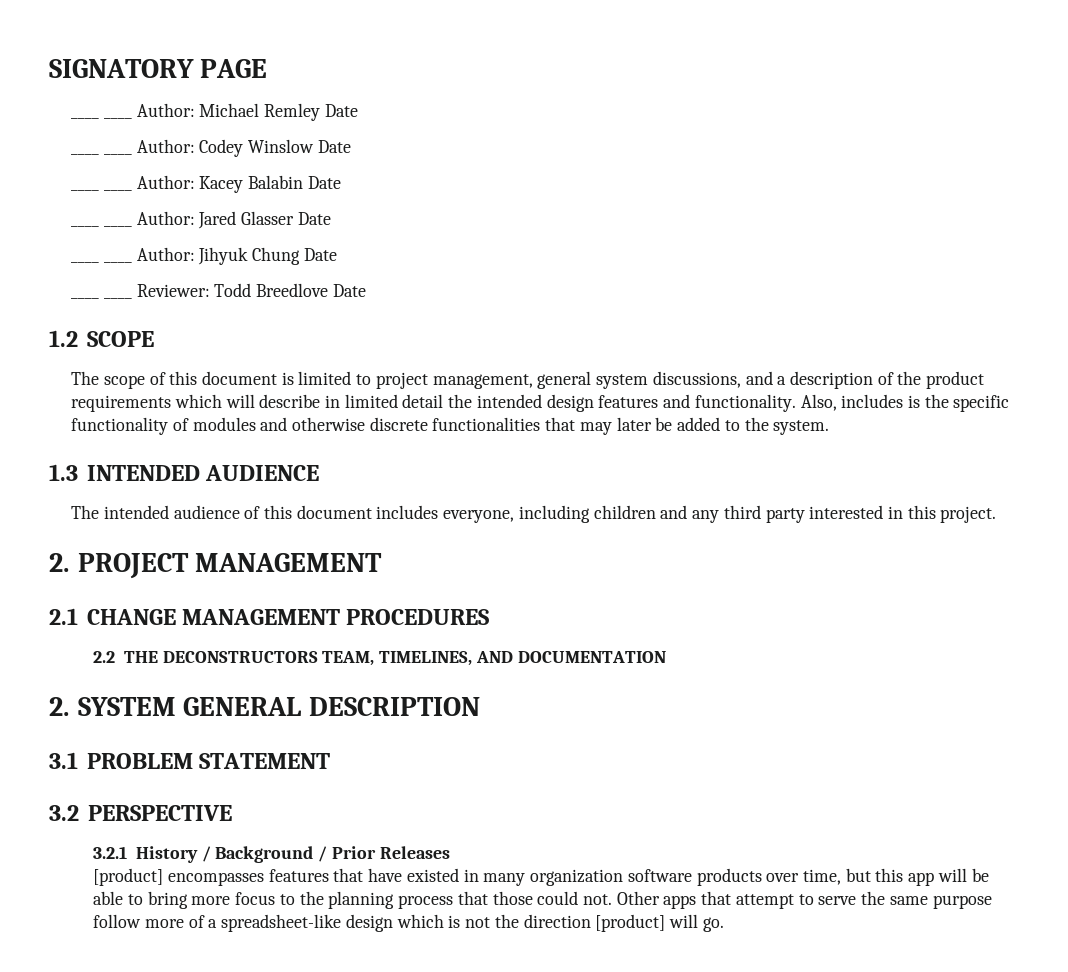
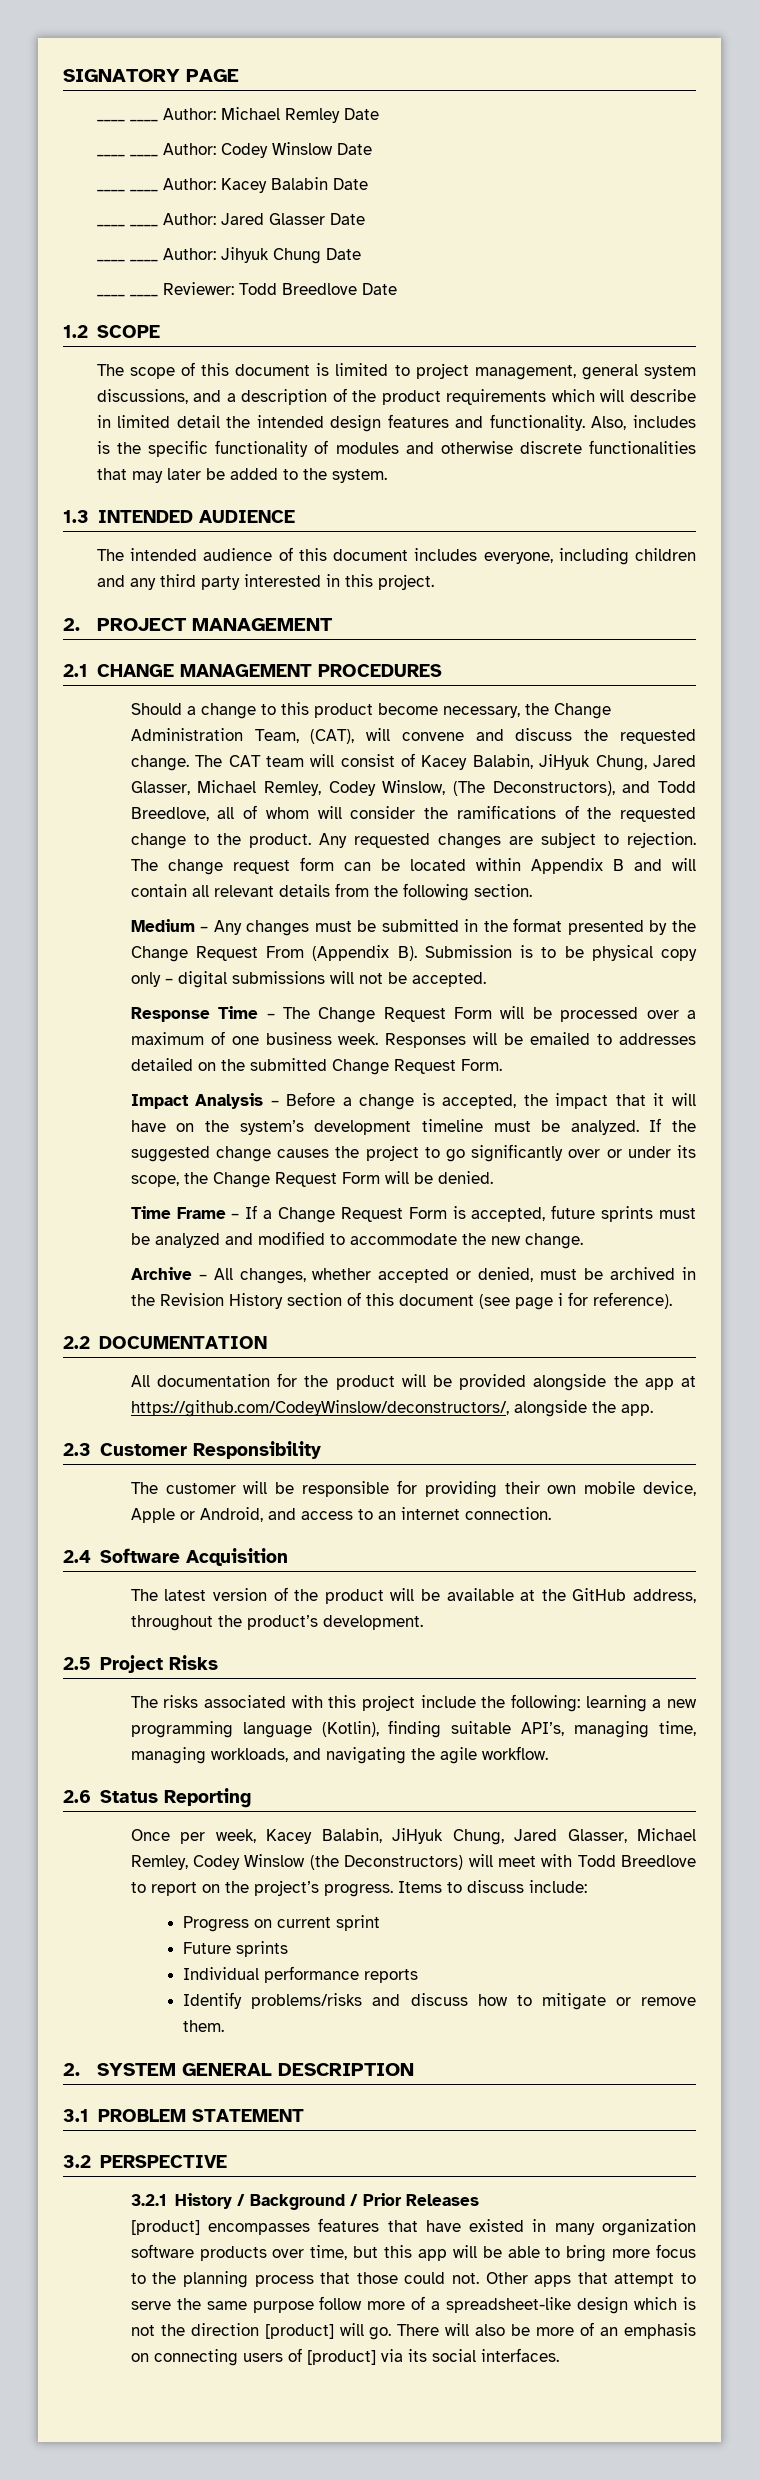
- 2.2 THE DECONSTRUCTORS TEAM, TIMELINES, AND DOCUMENTATION
+ Should a change to this product become necessary, the Change Administration Team, (CAT), will convene and discuss the requested change. The CAT team will consist of Kacey Balabin, JiHyuk Chung, Jared Glasser, Michael Remley, Codey Winslow, (The Deconstructors), and Todd Breedlove, all of whom will consider the ramifications of the requested change to the product. Any requested changes are subject to rejection. The change request form can be located within Appendix B and will contain all relevant details from the following section.
+ Medium – Any changes must be submitted in the format presented by the Change Request From (Appendix B). Submission is to be physical copy only – digital submissions will not be accepted.
+ Response Time – The Change Request Form will be processed over a maximum of one business week. Responses will be emailed to addresses detailed on the submitted Change Request Form.
+ Impact Analysis – Before a change is accepted, the impact that it will have on the system’s development timeline must be analyzed. If the suggested change causes the project to go significantly over or under its scope, the Change Request Form will be denied.
+ Time Frame – If a Change Request Form is accepted, future sprints must be analyzed and modified to accommodate the new change.
+ Archive – All changes, whether accepted or denied, must be archived in the Revision History section of this document (see page i for reference).
+ 2.2 DOCUMENTATION
+ All documentation for the product will be provided alongside the app at https://github.com/CodeyWinslow/deconstructors/, alongside the app.
+ 2.3 Customer Responsibility
+ The customer will be responsible for providing their own mobile device, Apple or Android, and access to an internet connection.
+ 2.4 Software Acquisition
+ The latest version of the product will be available at the GitHub address, throughout the product’s development.
+ 2.5 Project Risks
+ The risks associated with this project include the following: learning a new programming language (Kotlin), finding suitable API’s, managing time, managing workloads, and navigating the agile workflow.
+ 2.6 Status Reporting
+ Once per week, Kacey Balabin, JiHyuk Chung, Jared Glasser, Michael Remley, Codey Winslow (the Deconstructors) will meet with Todd Breedlove to report on the project’s progress. Items to discuss include:
+ Progress on current sprint
+ Future sprints
+ Individual performance reports
+ Identify problems/risks and discuss how to mitigate or remove them.
+ There will also be more of an emphasis on connecting users of [product] via its social interfaces.

